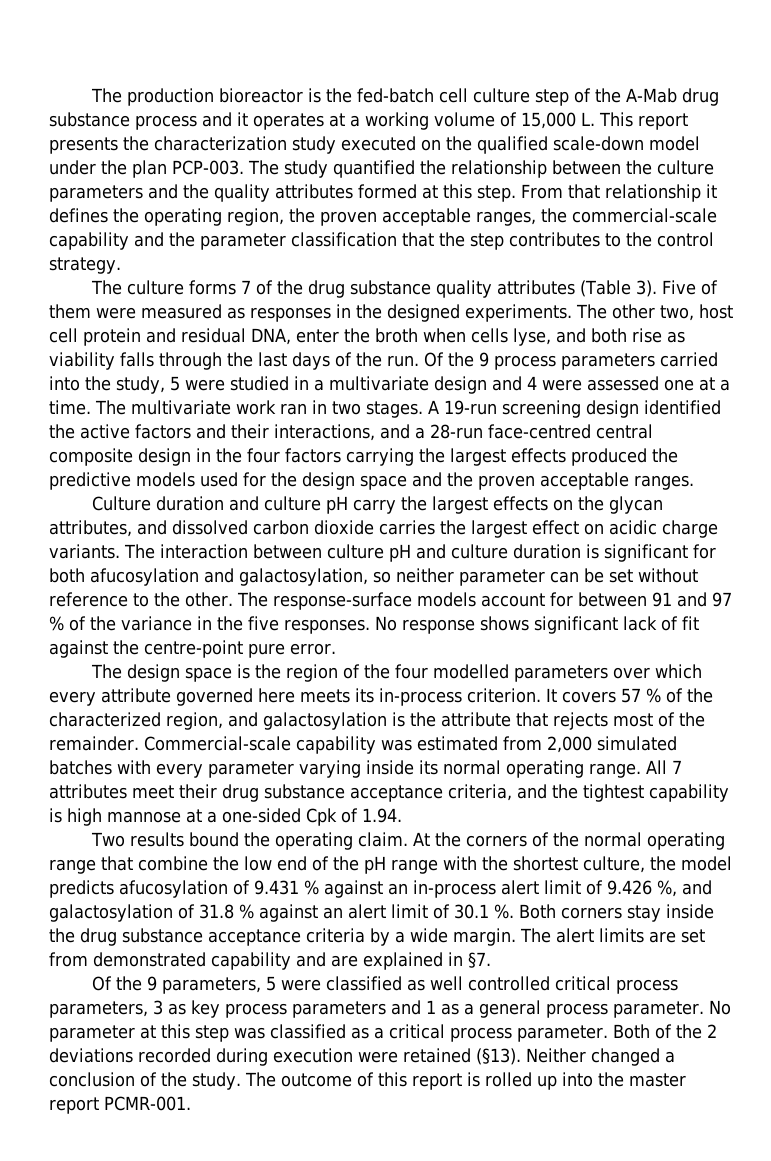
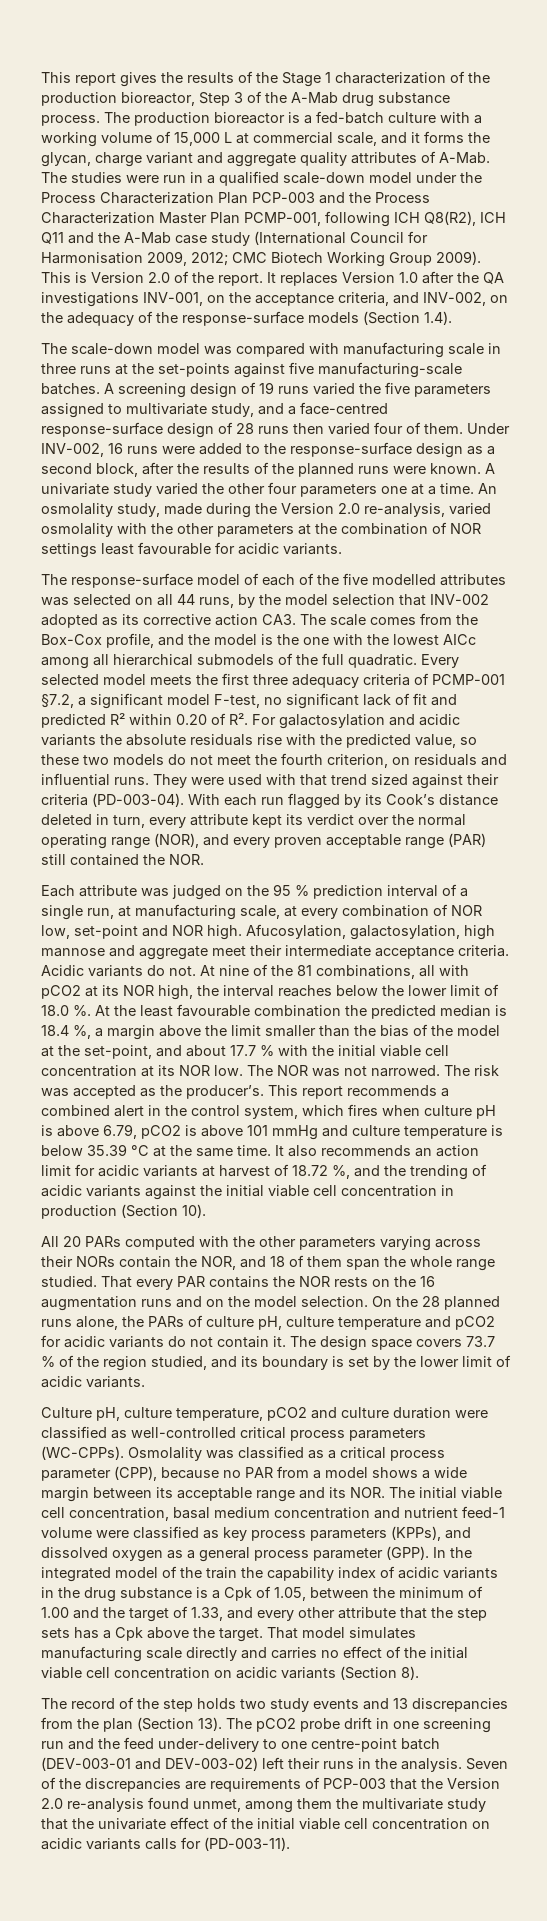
- The production bioreactor is the fed-batch cell culture step of the A-Mab drug substance process and it operates at a working volume of 15,000 L. This report presents the characterization study executed on the qualified scale-down model under the plan PCP-003. The study quantified the relationship between the culture parameters and the quality attributes formed at this step. From that relationship it defines the operating region, the proven acceptable ranges, the commercial-scale capability and the parameter classification that the step contributes to the control strategy.
- The culture forms 7 of the drug substance quality attributes (Table 3). Five of them were measured as responses in the designed experiments. The other two, host cell protein and residual DNA, enter the broth when cells lyse, and both rise as viability falls through the last days of the run. Of the 9 process parameters carried into the study, 5 were studied in a multivariate design and 4 were assessed one at a time. The multivariate work ran in two stages. A 19-run screening design identified the active factors and their interactions, and a 28-run face-centred central composite design in the four factors carrying the largest effects produced the predictive models used for the design space and the proven acceptable ranges.
- Culture duration and culture pH carry the largest effects on the glycan attributes, and dissolved carbon dioxide carries the largest effect on acidic charge variants. The interaction between culture pH and culture duration is significant for both afucosylation and galactosylation, so neither parameter can be set without reference to the other. The response-surface models account for between 91 and 97 % of the variance in the five responses. No response shows significant lack of fit against the centre-point pure error.
- The design space is the region of the four modelled parameters over which every attribute governed here meets its in-process criterion. It covers 57 % of the characterized region, and galactosylation is the attribute that rejects most of the remainder. Commercial-scale capability was estimated from 2,000 simulated batches with every parameter varying inside its normal operating range. All 7 attributes meet their drug substance acceptance criteria, and the tightest capability is high mannose at a one-sided Cpk of 1.94.
- Two results bound the operating claim. At the corners of the normal operating range that combine the low end of the pH range with the shortest culture, the model predicts afucosylation of 9.431 % against an in-process alert limit of 9.426 %, and galactosylation of 31.8 % against an alert limit of 30.1 %. Both corners stay inside the drug substance acceptance criteria by a wide margin. The alert limits are set from demonstrated capability and are explained in §7.
- Of the 9 parameters, 5 were classified as well controlled critical process parameters, 3 as key process parameters and 1 as a general process parameter. No parameter at this step was classified as a critical process parameter. Both of the 2 deviations recorded during execution were retained (§13). Neither changed a conclusion of the study. The outcome of this report is rolled up into the master report PCMR-001.
+ This report gives the results of the Stage 1 characterization of the production bioreactor, Step 3 of the A-Mab drug substance process. The production bioreactor is a fed-batch culture with a working volume of 15,000 L at commercial scale, and it forms the glycan, charge variant and aggregate quality attributes of A-Mab. The studies were run in a qualified scale-down model under the Process Characterization Plan PCP-003 and the Process Characterization Master Plan PCMP-001, following ICH Q8(R2), ICH Q11 and the A-Mab case study (International Council for Harmonisation 2009, 2012; CMC Biotech Working Group 2009). This is Version 2.0 of the report. It replaces Version 1.0 after the QA investigations INV-001, on the acceptance criteria, and INV-002, on the adequacy of the response-surface models (Section 1.4).
+ The scale-down model was compared with manufacturing scale in three runs at the set-points against five manufacturing-scale batches. A screening design of 19 runs varied the five parameters assigned to multivariate study, and a face-centred response-surface design of 28 runs then varied four of them. Under INV-002, 16 runs were added to the response-surface design as a second block, after the results of the planned runs were known. A univariate study varied the other four parameters one at a time. An osmolality study, made during the Version 2.0 re-analysis, varied osmolality with the other parameters at the combination of NOR settings least favourable for acidic variants.
+ The response-surface model of each of the five modelled attributes was selected on all 44 runs, by the model selection that INV-002 adopted as its corrective action CA3. The scale comes from the Box-Cox profile, and the model is the one with the lowest AICc among all hierarchical submodels of the full quadratic. Every selected model meets the first three adequacy criteria of PCMP-001 §7.2, a significant model F-test, no significant lack of fit and predicted R² within 0.20 of R². For galactosylation and acidic variants the absolute residuals rise with the predicted value, so these two models do not meet the fourth criterion, on residuals and influential runs. They were used with that trend sized against their criteria (PD-003-04). With each run flagged by its Cook’s distance deleted in turn, every attribute kept its verdict over the normal operating range (NOR), and every proven acceptable range (PAR) still contained the NOR.
+ Each attribute was judged on the 95 % prediction interval of a single run, at manufacturing scale, at every combination of NOR low, set-point and NOR high. Afucosylation, galactosylation, high mannose and aggregate meet their intermediate acceptance criteria. Acidic variants do not. At nine of the 81 combinations, all with pCO2 at its NOR high, the interval reaches below the lower limit of 18.0 %. At the least favourable combination the predicted median is 18.4 %, a margin above the limit smaller than the bias of the model at the set-point, and about 17.7 % with the initial viable cell concentration at its NOR low. The NOR was not narrowed. The risk was accepted as the producer’s. This report recommends a combined alert in the control system, which fires when culture pH is above 6.79, pCO2 is above 101 mmHg and culture temperature is below 35.39 °C at the same time. It also recommends an action limit for acidic variants at harvest of 18.72 %, and the trending of acidic variants against the initial viable cell concentration in production (Section 10).
+ All 20 PARs computed with the other parameters varying across their NORs contain the NOR, and 18 of them span the whole range studied. That every PAR contains the NOR rests on the 16 augmentation runs and on the model selection. On the 28 planned runs alone, the PARs of culture pH, culture temperature and pCO2 for acidic variants do not contain it. The design space covers 73.7 % of the region studied, and its boundary is set by the lower limit of acidic variants.
+ Culture pH, culture temperature, pCO2 and culture duration were classified as well-controlled critical process parameters (WC-CPPs). Osmolality was classified as a critical process parameter (CPP), because no PAR from a model shows a wide margin between its acceptable range and its NOR. The initial viable cell concentration, basal medium concentration and nutrient feed-1 volume were classified as key process parameters (KPPs), and dissolved oxygen as a general process parameter (GPP). In the integrated model of the train the capability index of acidic variants in the drug substance is a Cpk of 1.05, between the minimum of 1.00 and the target of 1.33, and every other attribute that the step sets has a Cpk above the target. That model simulates manufacturing scale directly and carries no effect of the initial viable cell concentration on acidic variants (Section 8).
+ The record of the step holds two study events and 13 discrepancies from the plan (Section 13). The pCO2 probe drift in one screening run and the feed under-delivery to one centre-point batch (DEV-003-01 and DEV-003-02) left their runs in the analysis. Seven of the discrepancies are requirements of PCP-003 that the Version 2.0 re-analysis found unmet, among them the multivariate study that the univariate effect of the initial viable cell concentration on acidic variants calls for (PD-003-11).

